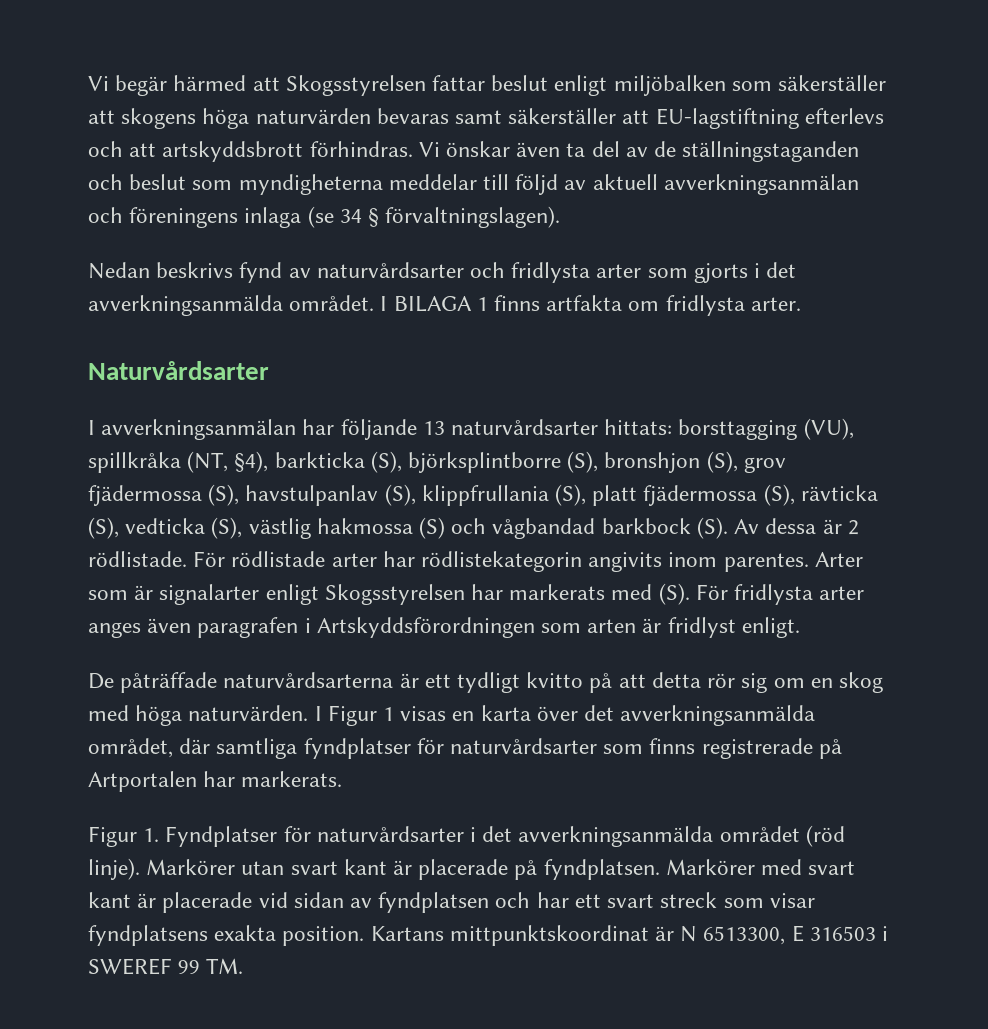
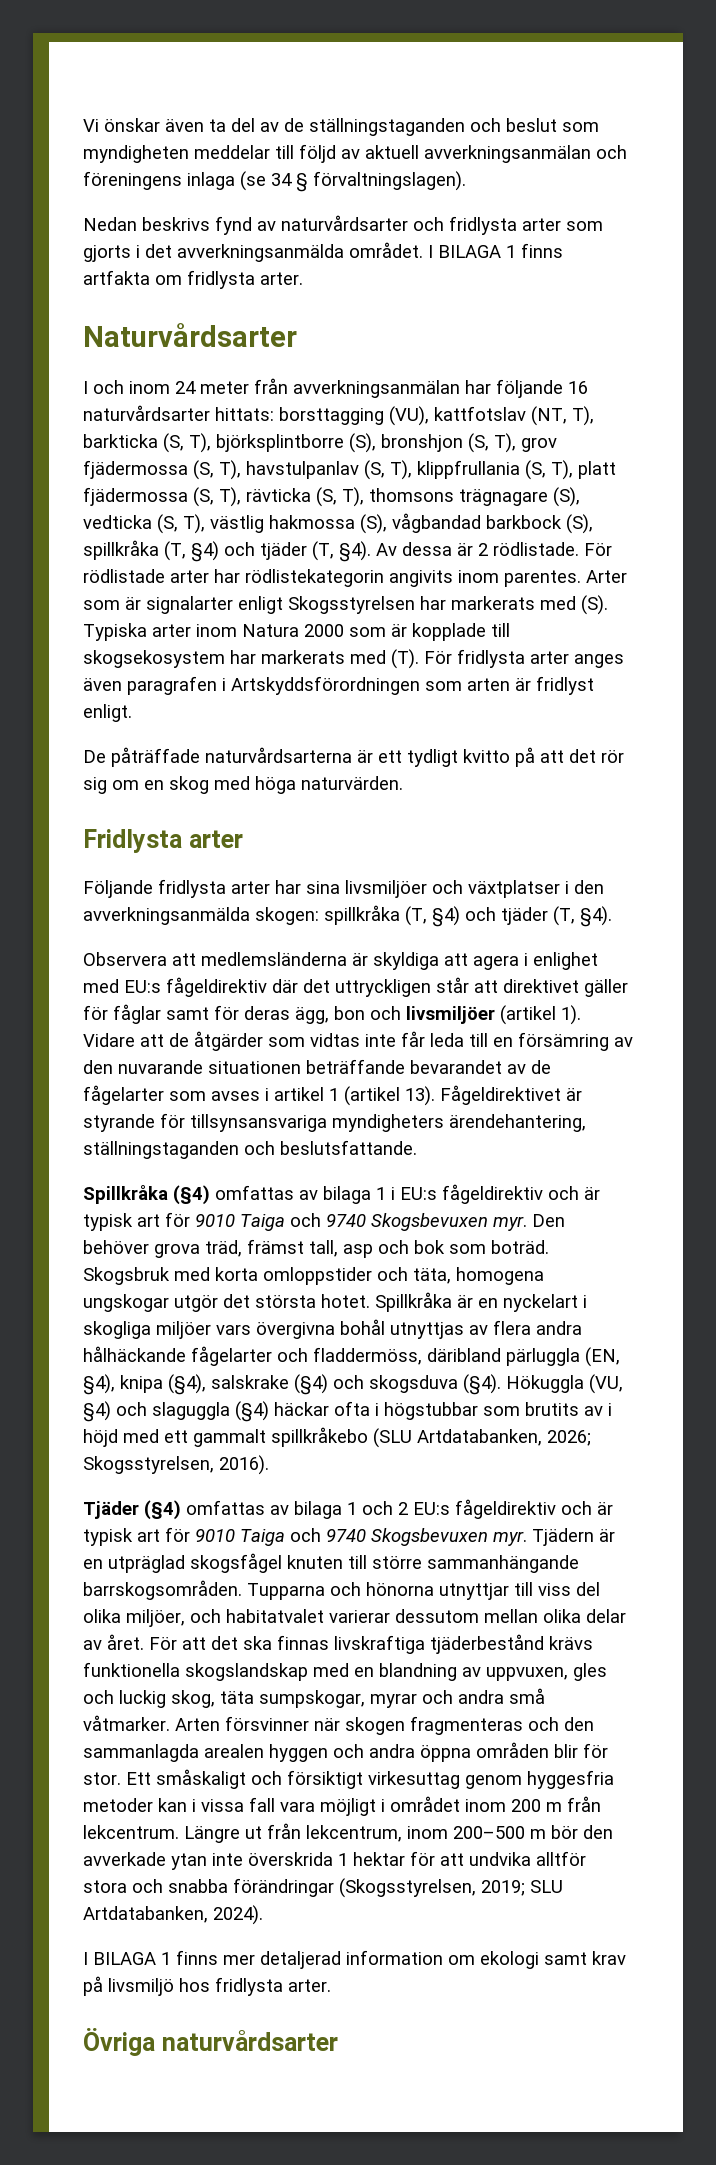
- Vi begär härmed att Skogsstyrelsen fattar beslut enligt miljöbalken som säkerställer att skogens höga naturvärden bevaras samt säkerställer att EU-lagstiftning efterlevs och att artskyddsbrott förhindras. Vi önskar även ta del av de ställningstaganden och beslut som myndigheterna meddelar till följd av aktuell avverkningsanmälan och föreningens inlaga (se 34 § förvaltningslagen).
+ Vi önskar även ta del av de ställningstaganden och beslut som myndigheten meddelar till följd av aktuell avverkningsanmälan och föreningens inlaga (se 34 § förvaltningslagen).
- I avverkningsanmälan har följande 13 naturvårdsarter hittats: borsttagging (VU), spillkråka (NT, §4), barkticka (S), björksplintborre (S), bronshjon (S), grov fjädermossa (S), havstulpanlav (S), klippfrullania (S), platt fjädermossa (S), rävticka (S), vedticka (S), västlig hakmossa (S) och vågbandad barkbock (S). Av dessa är 2 rödlistade.
+ I och inom 24 meter från avverkningsanmälan har följande 16 naturvårdsarter hittats: borsttagging (VU), kattfotslav (NT, T), barkticka (S, T), björksplintborre (S), bronshjon (S, T), grov fjädermossa (S, T), havstulpanlav (S, T), klippfrullania (S, T), platt fjädermossa (S, T), rävticka (S, T), thomsons trägnagare (S), vedticka (S, T), västlig hakmossa (S), vågbandad barkbock (S), spillkråka (T, §4) och tjäder (T, §4). Av dessa är 2 rödlistade.
- Arter som är signalarter enligt Skogsstyrelsen har markerats med (S). För fridlysta arter anges även paragrafen i Artskyddsförordningen som arten är fridlyst enligt.
+ Arter som är signalarter enligt Skogsstyrelsen har markerats med (S). Typiska arter inom Natura 2000 som är kopplade till skogsekosystem har markerats med (T). För fridlysta arter anges även paragrafen i Artskyddsförordningen som arten är fridlyst enligt.
- De påträffade naturvårdsarterna är ett tydligt kvitto på att detta rör sig om en skog med höga naturvärden. I Figur 1 visas en karta över det avverkningsanmälda området, där samtliga fyndplatser för naturvårdsarter som finns registrerade på Artportalen har markerats.
- Figur 1. Fyndplatser för naturvårdsarter i det avverkningsanmälda området (röd linje). Markörer utan svart kant är placerade på fyndplatsen. Markörer med svart kant är placerade vid sidan av fyndplatsen och har ett svart streck som visar fyndplatsens exakta position. Kartans mittpunktskoordinat är N 6513300, E 316503 i SWEREF 99 TM.
+ De påträffade naturvårdsarterna är ett tydligt kvitto på att det rör sig om en skog med höga naturvärden.
+ Fridlysta arter
+ Följande fridlysta arter har sina livsmiljöer och växtplatser i den avverkningsanmälda skogen: spillkråka (T, §4) och tjäder (T, §4).
+ Observera att medlemsländerna är skyldiga att agera i enlighet med EU:s fågeldirektiv där det uttryckligen står att direktivet gäller för fåglar samt för deras ägg, bon och livsmiljöer (artikel 1). Vidare att de åtgärder som vidtas inte får leda till en försämring av den nuvarande situationen beträffande bevarandet av de fågelarter som avses i artikel 1 (artikel 13). Fågeldirektivet är styrande för tillsynsansvariga myndigheters ärendehantering, ställningstaganden och beslutsfattande.
+ Spillkråka (§4) omfattas av bilaga 1 i EU:s fågeldirektiv och är typisk art för 9010 Taiga och 9740 Skogsbevuxen myr. Den behöver grova träd, främst tall, asp och bok som boträd. Skogsbruk med korta omloppstider och täta, homogena ungskogar utgör det största hotet. Spillkråka är en nyckelart i skogliga miljöer vars övergivna bohål utnyttjas av flera andra hålhäckande fågelarter och fladdermöss, däribland pärluggla (EN, §4), knipa (§4), salskrake (§4) och skogsduva (§4). Hökuggla (VU, §4) och slaguggla (§4) häckar ofta i högstubbar som brutits av i höjd med ett gammalt spillkråkebo (SLU Artdatabanken, 2026; Skogsstyrelsen, 2016).
+ Tjäder (§4) omfattas av bilaga 1 och 2 EU:s fågeldirektiv och är typisk art för 9010 Taiga och 9740 Skogsbevuxen myr. Tjädern är en utpräglad skogsfågel knuten till större sammanhängande barrskogsområden. Tupparna och hönorna utnyttjar till viss del olika miljöer, och habitatvalet varierar dessutom mellan olika delar av året. För att det ska finnas livskraftiga tjäderbestånd krävs funktionella skogslandskap med en blandning av uppvuxen, gles och luckig skog, täta sumpskogar, myrar och andra små våtmarker. Arten försvinner när skogen fragmenteras och den sammanlagda arealen hyggen och andra öppna områden blir för stor. Ett småskaligt och försiktigt virkesuttag genom hyggesfria metoder kan i vissa fall vara möjligt i området inom 200 m från lekcentrum. Längre ut från lekcentrum, inom 200–500 m bör den avverkade ytan inte överskrida 1 hektar för att undvika alltför stora och snabba förändringar (Skogsstyrelsen, 2019; SLU Artdatabanken, 2024).
+ I BILAGA 1 finns mer detaljerad information om ekologi samt krav på livsmiljö hos fridlysta arter.
+ Övriga naturvårdsarter

